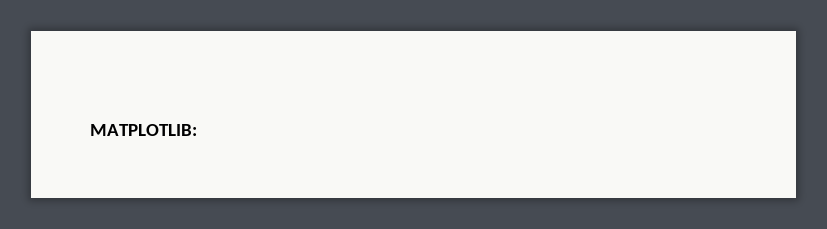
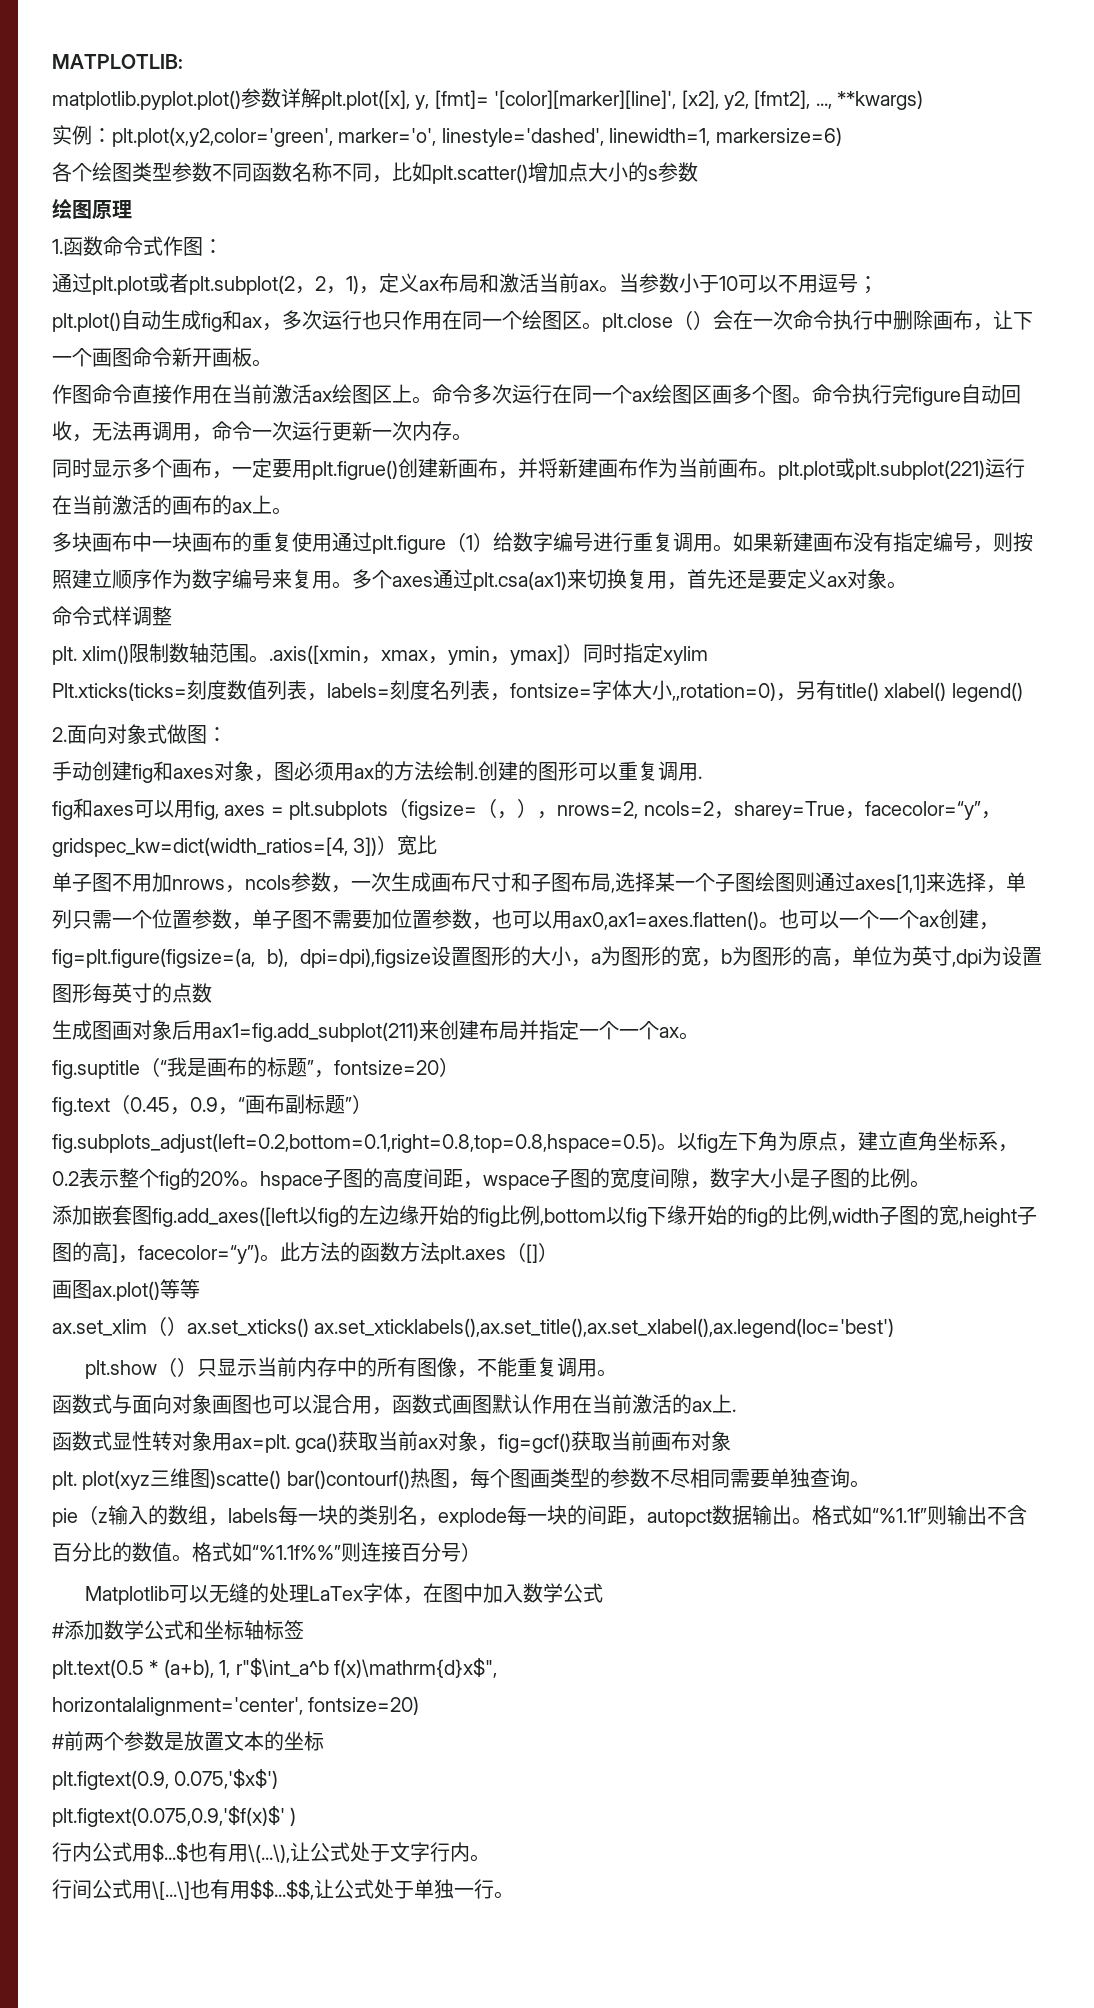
+ matplotlib.pyplot.plot()参数详解plt.plot([x], y, [fmt]= '[color][marker][line]', [x2], y2, [fmt2], ..., **kwargs)
+ 实例：plt.plot(x,y2,color='green', marker='o', linestyle='dashed', linewidth=1, markersize=6)
+ 各个绘图类型参数不同函数名称不同，比如plt.scatter()增加点大小的s参数
+ 绘图原理
+ 1.函数命令式作图：
+ 通过plt.plot或者plt.subplot(2，2，1)，定义ax布局和激活当前ax。当参数小于10可以不用逗号；
+ plt.plot()自动生成fig和ax，多次运行也只作用在同一个绘图区。plt.close（）会在一次命令执行中删除画布，让下一个画图命令新开画板。
+ 作图命令直接作用在当前激活ax绘图区上。命令多次运行在同一个ax绘图区画多个图。命令执行完figure自动回收，无法再调用，命令一次运行更新一次内存。
+ 同时显示多个画布，一定要用plt.figrue()创建新画布，并将新建画布作为当前画布。plt.plot或plt.subplot(221)运行在当前激活的画布的ax上。
+ 多块画布中一块画布的重复使用通过plt.figure（1）给数字编号进行重复调用。如果新建画布没有指定编号，则按照建立顺序作为数字编号来复用。多个axes通过plt.csa(ax1)来切换复用，首先还是要定义ax对象。
+ 命令式样调整
+ plt. xlim()限制数轴范围。.axis([xmin，xmax，ymin，ymax]）同时指定xylim
+ Plt.xticks(ticks=刻度数值列表，labels=刻度名列表，fontsize=字体大小,,rotation=0)，另有title() xlabel() legend()
+ 2.面向对象式做图：
+ 手动创建fig和axes对象，图必须用ax的方法绘制.创建的图形可以重复调用.
+ fig和axes可以用fig, axes = plt.subplots（figsize=（，），nrows=2, ncols=2，sharey=True，facecolor=“y”，gridspec_kw=dict(width_ratios=[4, 3])）宽比
+ 单子图不用加nrows，ncols参数，一次生成画布尺寸和子图布局,选择某一个子图绘图则通过axes[1,1]来选择，单列只需一个位置参数，单子图不需要加位置参数，也可以用ax0,ax1=axes.flatten()。也可以一个一个ax创建，fig=plt.figure(figsize=(a, b), dpi=dpi),figsize设置图形的大小，a为图形的宽，b为图形的高，单位为英寸,dpi为设置图形每英寸的点数
+ 生成图画对象后用ax1=fig.add_subplot(211)来创建布局并指定一个一个ax。
+ fig.suptitle（“我是画布的标题”，fontsize=20）
+ fig.text（0.45，0.9，“画布副标题”）
+ fig.subplots_adjust(left=0.2,bottom=0.1,right=0.8,top=0.8,hspace=0.5)。以fig左下角为原点，建立直角坐标系，0.2表示整个fig的20%。hspace子图的高度间距，wspace子图的宽度间隙，数字大小是子图的比例。
+ 添加嵌套图fig.add_axes([left以fig的左边缘开始的fig比例,bottom以fig下缘开始的fig的比例,width子图的宽,height子图的高]，facecolor=“y”)。此方法的函数方法plt.axes（[]）
+ 画图ax.plot()等等
+ ax.set_xlim（）ax.set_xticks() ax.set_xticklabels(),ax.set_title(),ax.set_xlabel(),ax.legend(loc='best')
+ plt.show（）只显示当前内存中的所有图像，不能重复调用。
+ 函数式与面向对象画图也可以混合用，函数式画图默认作用在当前激活的ax上.
+ 函数式显性转对象用ax=plt. gca()获取当前ax对象，fig=gcf()获取当前画布对象
+ plt. plot(xyz三维图)scatte() bar()contourf()热图，每个图画类型的参数不尽相同需要单独查询。
+ pie（z输入的数组，labels每一块的类别名，explode每一块的间距，autopct数据输出。格式如“%1.1f”则输出不含百分比的数值。格式如“%1.1f%%”则连接百分号）
+ Matplotlib可以无缝的处理LaTex字体，在图中加入数学公式
+ #添加数学公式和坐标轴标签
+ plt.text(0.5 * (a+b), 1, r"$\int_a^b f(x)\mathrm{d}x$",
+ horizontalalignment='center', fontsize=20)
+ #前两个参数是放置文本的坐标
+ plt.figtext(0.9, 0.075,'$x$')
+ plt.figtext(0.075,0.9,'$f(x)$' )
+ 行内公式用$...$也有用\(...\),让公式处于文字行内。
+ 行间公式用\[...\]也有用$$...$$,让公式处于单独一行。

